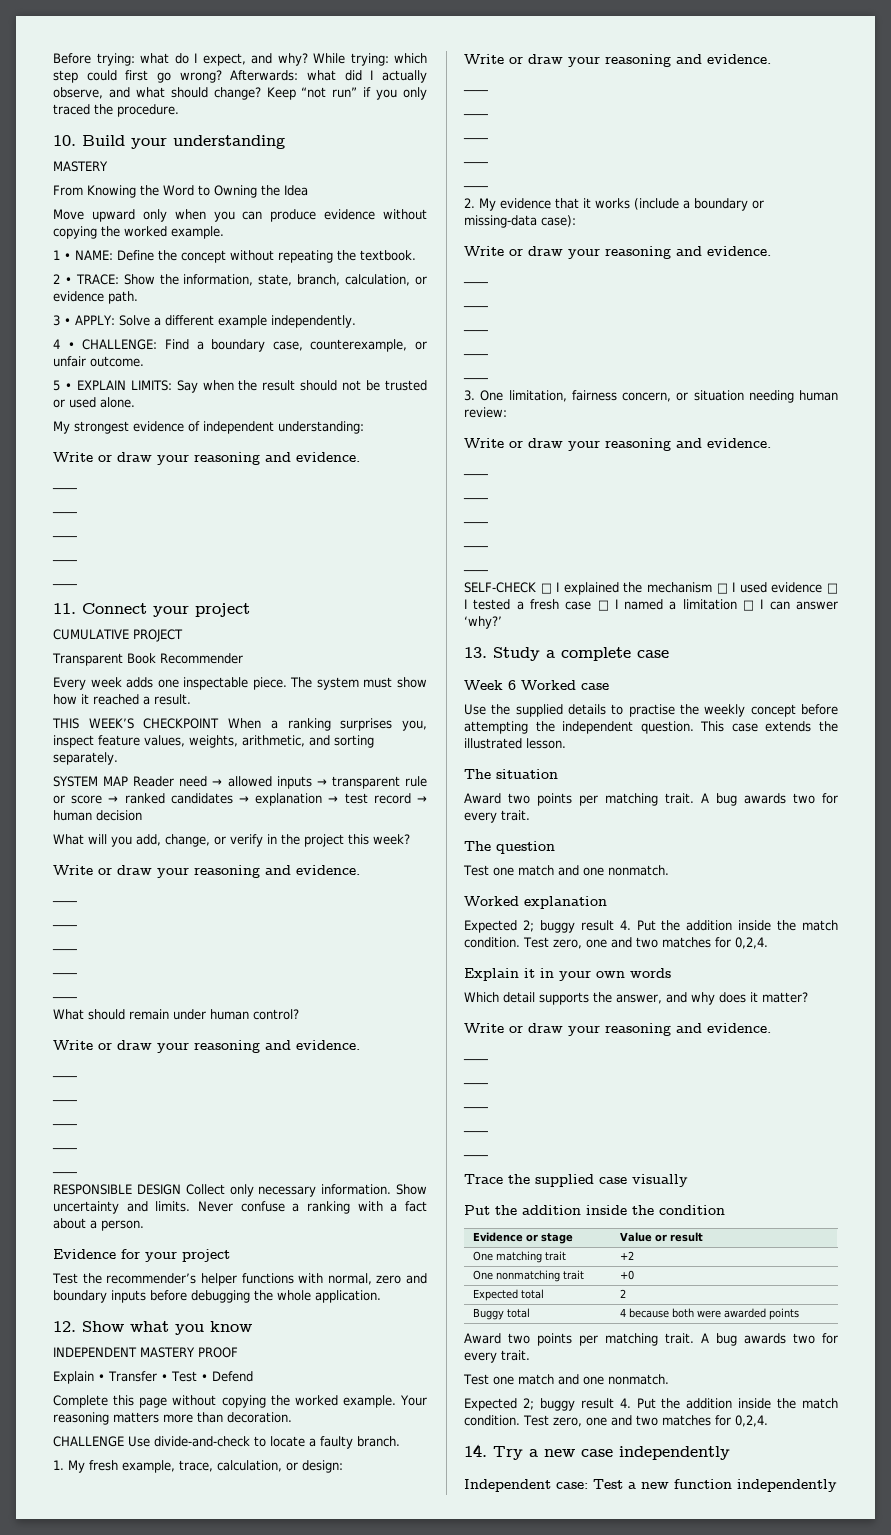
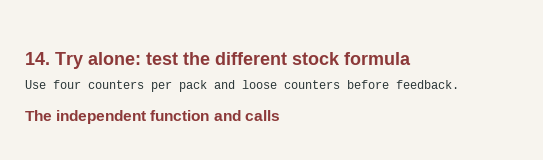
- Before trying: what do I expect, and why? While trying: which step could first go wrong? Afterwards: what did I actually observe, and what should change? Keep “not run” if you only traced the procedure.
- 10. Build your understanding
- MASTERY
- From Knowing the Word to Owning the Idea
- Move upward only when you can produce evidence without copying the worked example.
- 1 • NAME: Define the concept without repeating the textbook.
- 2 • TRACE: Show the information, state, branch, calculation, or evidence path.
- 3 • APPLY: Solve a different example independently.
- 4 • CHALLENGE: Find a boundary case, counterexample, or unfair outcome.
- 5 • EXPLAIN LIMITS: Say when the result should not be trusted or used alone.
- My strongest evidence of independent understanding:
- Write or draw your reasoning and evidence.
- ____
- ____
- ____
- ____
- ____
- 11. Connect your project
- CUMULATIVE PROJECT
- Transparent Book Recommender
- Every week adds one inspectable piece. The system must show how it reached a result.
- THIS WEEK’S CHECKPOINT When a ranking surprises you, inspect feature values, weights, arithmetic, and sorting separately.
- SYSTEM MAP Reader need → allowed inputs → transparent rule or score → ranked candidates → explanation → test record → human decision
- What will you add, change, or verify in the project this week?
- Write or draw your reasoning and evidence.
- ____
- ____
- ____
- ____
- ____
- What should remain under human control?
- Write or draw your reasoning and evidence.
- ____
- ____
- ____
- ____
- ____
- RESPONSIBLE DESIGN Collect only necessary information. Show uncertainty and limits. Never confuse a ranking with a fact about a person.
- Evidence for your project
- Test the recommender’s helper functions with normal, zero and boundary inputs before debugging the whole application.
- 12. Show what you know
- INDEPENDENT MASTERY PROOF
- Explain • Transfer • Test • Defend
- Complete this page without copying the worked example. Your reasoning matters more than decoration.
- CHALLENGE Use divide-and-check to locate a faulty branch.
- 1. My fresh example, trace, calculation, or design:
- Write or draw your reasoning and evidence.
- ____
- ____
- ____
- ____
- ____
- 2. My evidence that it works (include a boundary or missing-data case):
- Write or draw your reasoning and evidence.
- ____
- ____
- ____
- ____
- ____
- 3. One limitation, fairness concern, or situation needing human review:
- Write or draw your reasoning and evidence.
- ____
- ____
- ____
- ____
- ____
- SELF-CHECK □ I explained the mechanism □ I used evidence □ I tested a fresh case □ I named a limitation □ I can answer ‘why?’
- 13. Study a complete case
- Week 6 Worked case
- Use the supplied details to practise the weekly concept before attempting the independent question. This case extends the illustrated lesson.
- The situation
- Award two points per matching trait. A bug awards two for every trait.
- The question
- Test one match and one nonmatch.
- Worked explanation
- Expected 2; buggy result 4. Put the addition inside the match condition. Test zero, one and two matches for 0,2,4.
- Explain it in your own words
- Which detail supports the answer, and why does it matter?
- Write or draw your reasoning and evidence.
- ____
- ____
- ____
- ____
- ____
- Trace the supplied case visually
- Put the addition inside the condition
- Evidence or stage | Value or result
- One matching trait | +2
- One nonmatching trait | +0
- Expected total | 2
- Buggy total | 4 because both were awarded points
- Award two points per matching trait. A bug awards two for every trait.
- Test one match and one nonmatch.
- Expected 2; buggy result 4. Put the addition inside the match condition. Test zero, one and two matches for 0,2,4.
- 14. Try a new case independently
- Independent case: Test a new function independently
+ 14. Try alone: test the different stock formula
+ Use four counters per pack and loose counters before feedback.
+ The independent function and calls

